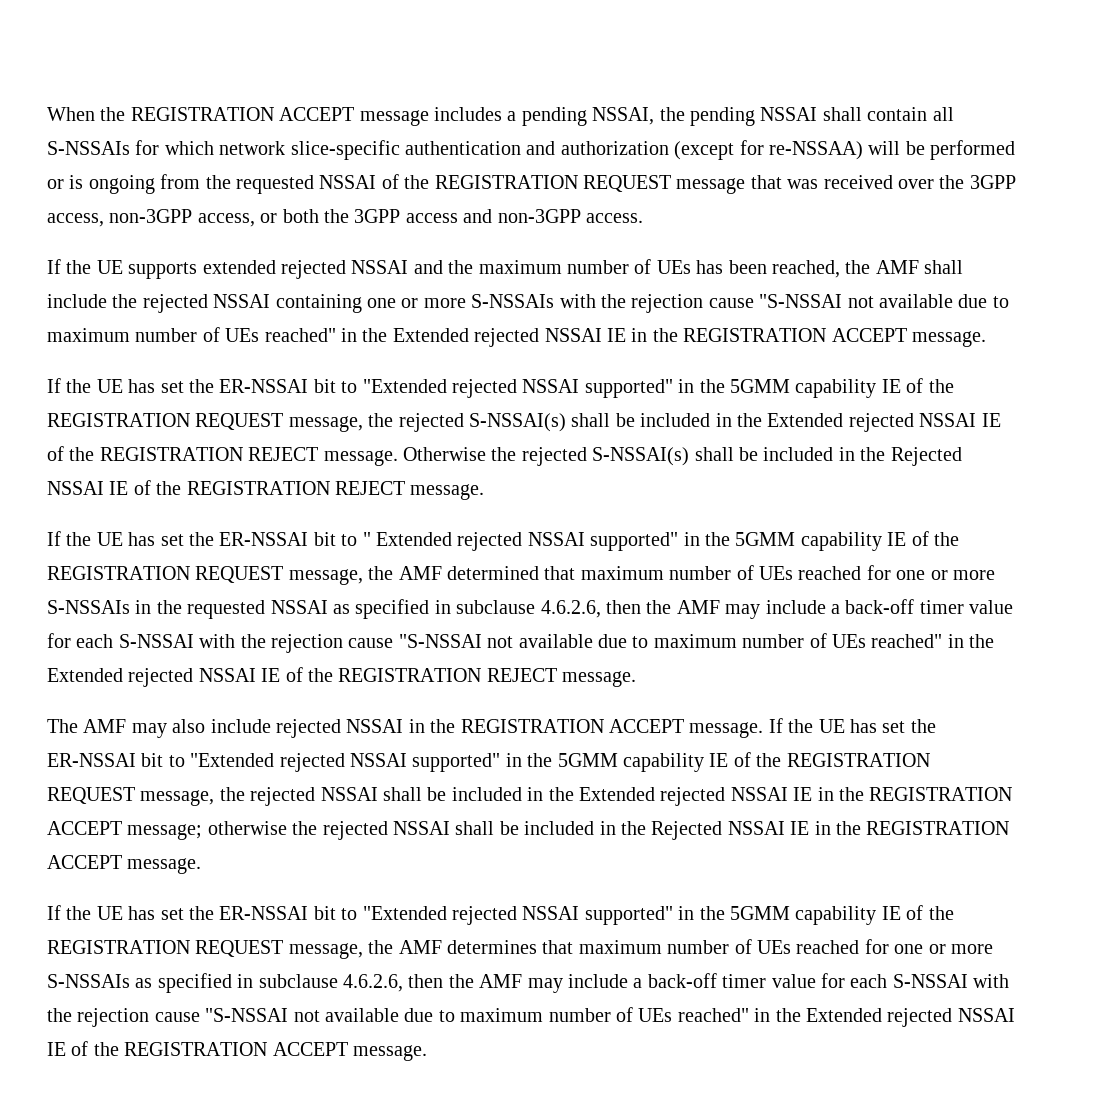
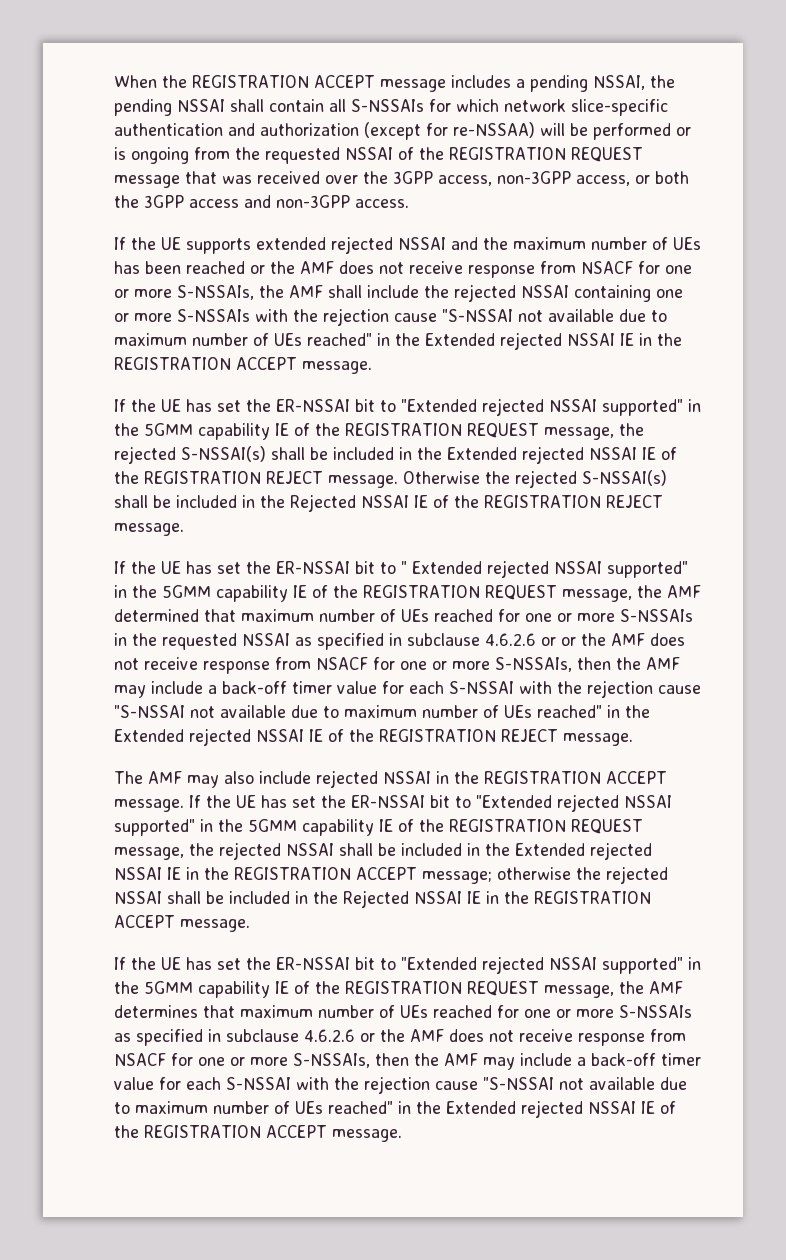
- If the UE supports extended rejected NSSAI and the maximum number of UEs has been reached, the AMF shall include the rejected NSSAI containing one or more S-NSSAIs with the rejection cause "S-NSSAI not available due to maximum number of UEs reached" in the Extended rejected NSSAI IE in the REGISTRATION ACCEPT message.
+ If the UE supports extended rejected NSSAI and the maximum number of UEs has been reached or the AMF does not receive response from NSACF for one or more S-NSSAIs, the AMF shall include the rejected NSSAI containing one or more S-NSSAIs with the rejection cause "S-NSSAI not available due to maximum number of UEs reached" in the Extended rejected NSSAI IE in the REGISTRATION ACCEPT message.
- If the UE has set the ER-NSSAI bit to " Extended rejected NSSAI supported" in the 5GMM capability IE of the REGISTRATION REQUEST message, the AMF determined that maximum number of UEs reached for one or more S-NSSAIs in the requested NSSAI as specified in subclause 4.6.2.6, then the AMF may include a back-off timer value for each S-NSSAI with the rejection cause "S-NSSAI not available due to maximum number of UEs reached" in the Extended rejected NSSAI IE of the REGISTRATION REJECT message.
+ If the UE has set the ER-NSSAI bit to " Extended rejected NSSAI supported" in the 5GMM capability IE of the REGISTRATION REQUEST message, the AMF determined that maximum number of UEs reached for one or more S-NSSAIs in the requested NSSAI as specified in subclause 4.6.2.6 or or the AMF does not receive response from NSACF for one or more S-NSSAIs, then the AMF may include a back-off timer value for each S-NSSAI with the rejection cause "S-NSSAI not available due to maximum number of UEs reached" in the Extended rejected NSSAI IE of the REGISTRATION REJECT message.
- If the UE has set the ER-NSSAI bit to "Extended rejected NSSAI supported" in the 5GMM capability IE of the REGISTRATION REQUEST message, the AMF determines that maximum number of UEs reached for one or more S-NSSAIs as specified in subclause 4.6.2.6, then the AMF may include a back-off timer value for each S-NSSAI with the rejection cause "S-NSSAI not available due to maximum number of UEs reached" in the Extended rejected NSSAI IE of the REGISTRATION ACCEPT message.
+ If the UE has set the ER-NSSAI bit to "Extended rejected NSSAI supported" in the 5GMM capability IE of the REGISTRATION REQUEST message, the AMF determines that maximum number of UEs reached for one or more S-NSSAIs as specified in subclause 4.6.2.6 or the AMF does not receive response from NSACF for one or more S-NSSAIs, then the AMF may include a back-off timer value for each S-NSSAI with the rejection cause "S-NSSAI not available due to maximum number of UEs reached" in the Extended rejected NSSAI IE of the REGISTRATION ACCEPT message.

